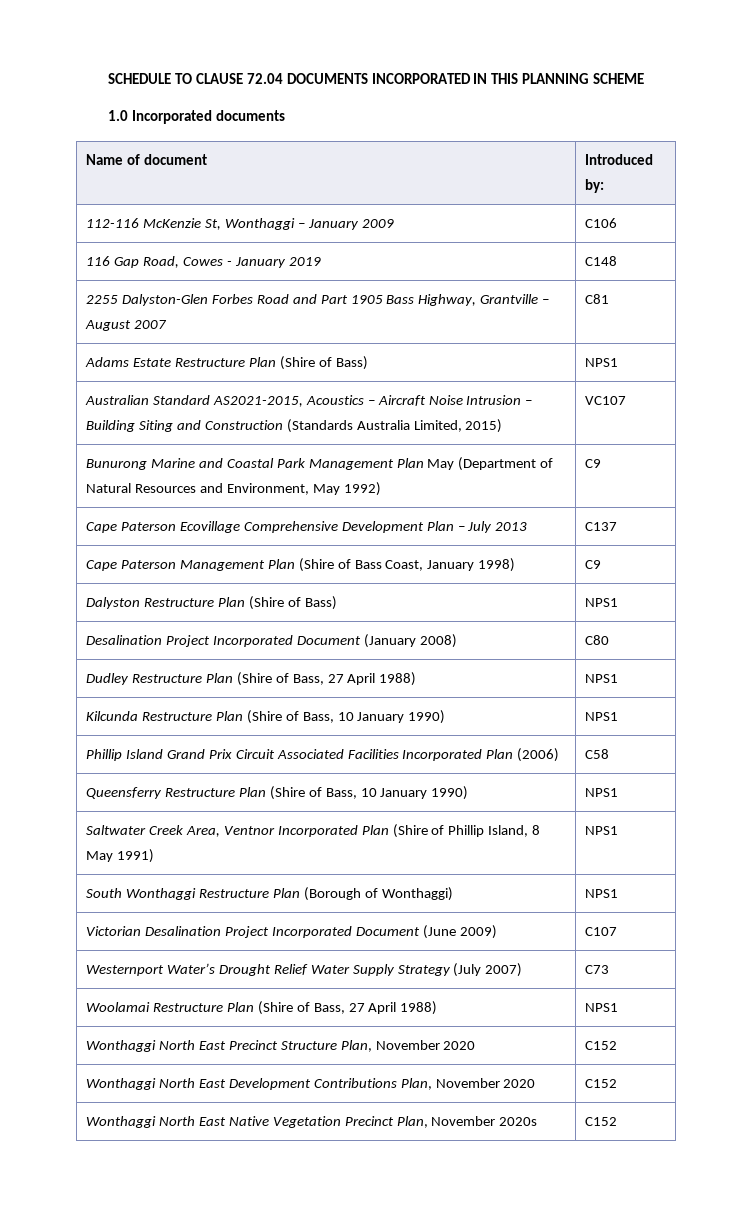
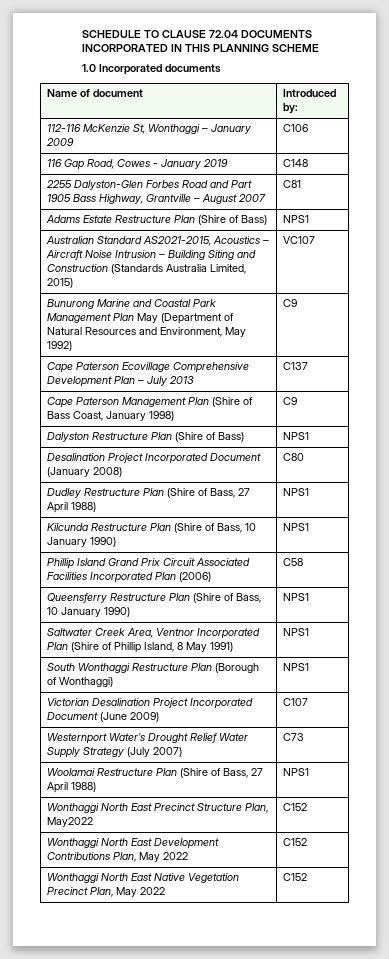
- Wonthaggi North East Precinct Structure Plan, November 2020 | C152
+ Wonthaggi North East Precinct Structure Plan, May2022 | C152
- Wonthaggi North East Development Contributions Plan, November 2020 | C152
+ Wonthaggi North East Development Contributions Plan, May 2022 | C152
- Wonthaggi North East Native Vegetation Precinct Plan, November 2020s | C152
+ Wonthaggi North East Native Vegetation Precinct Plan, May 2022 | C152

